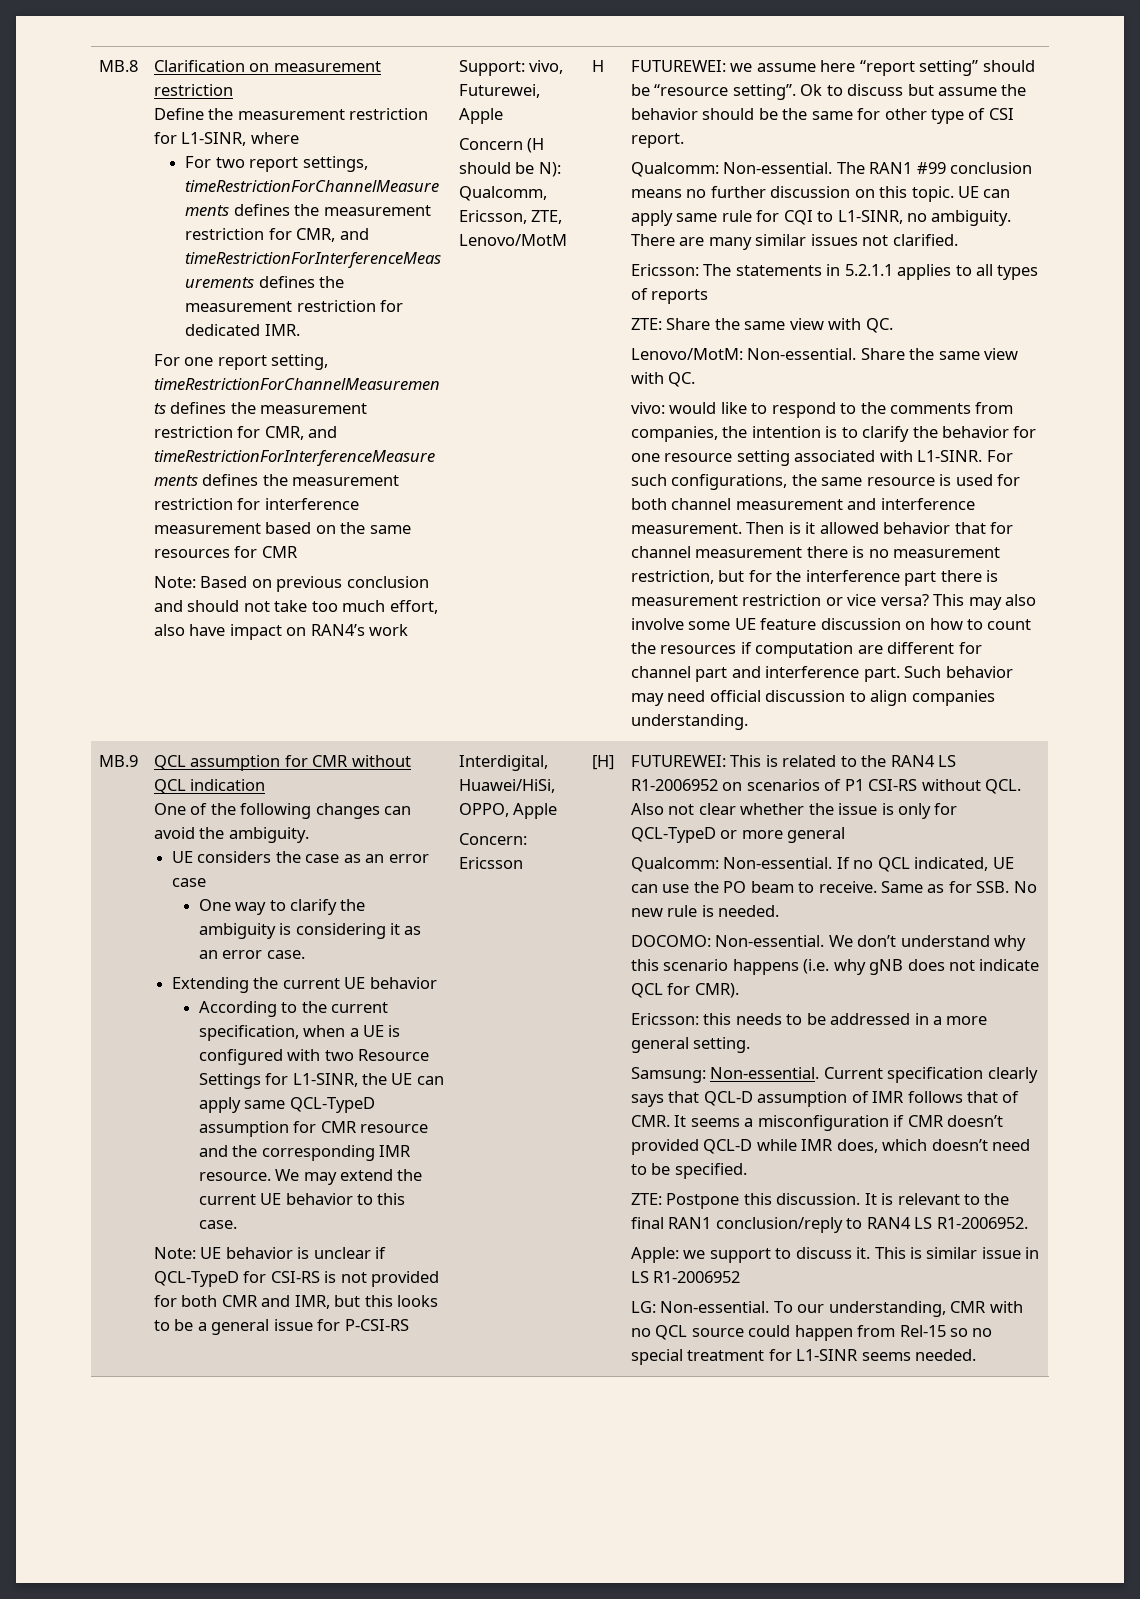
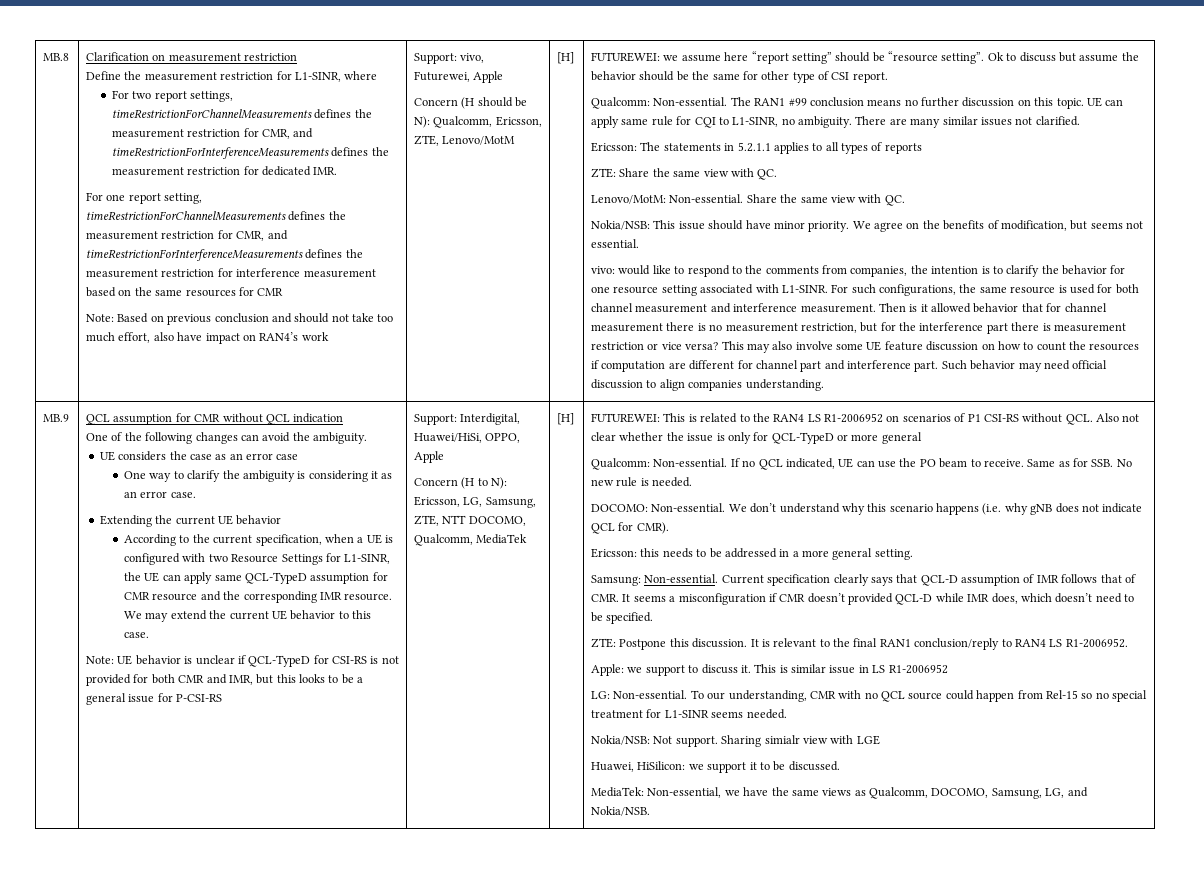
- Concern (H should be N): Qualcomm, Ericsson, ZTE, Lenovo/MotM | H
+ Concern (H should be N): Qualcomm, Ericsson, ZTE, Lenovo/MotM | [H]
+ Nokia/NSB: This issue should have minor priority. We agree on the benefits of modification, but seems not essential.
- Interdigital, Huawei/HiSi, OPPO, Apple
+ Support: Interdigital, Huawei/HiSi, OPPO, Apple
- Concern: Ericsson
+ Concern (H to N): Ericsson, LG, Samsung, ZTE, NTT DOCOMO, Qualcomm, MediaTek
+ Nokia/NSB: Not support. Sharing simialr view with LGE
+ Huawei, HiSilicon: we support it to be discussed.
+ MediaTek: Non-essential, we have the same views as Qualcomm, DOCOMO, Samsung, LG, and Nokia/NSB.

